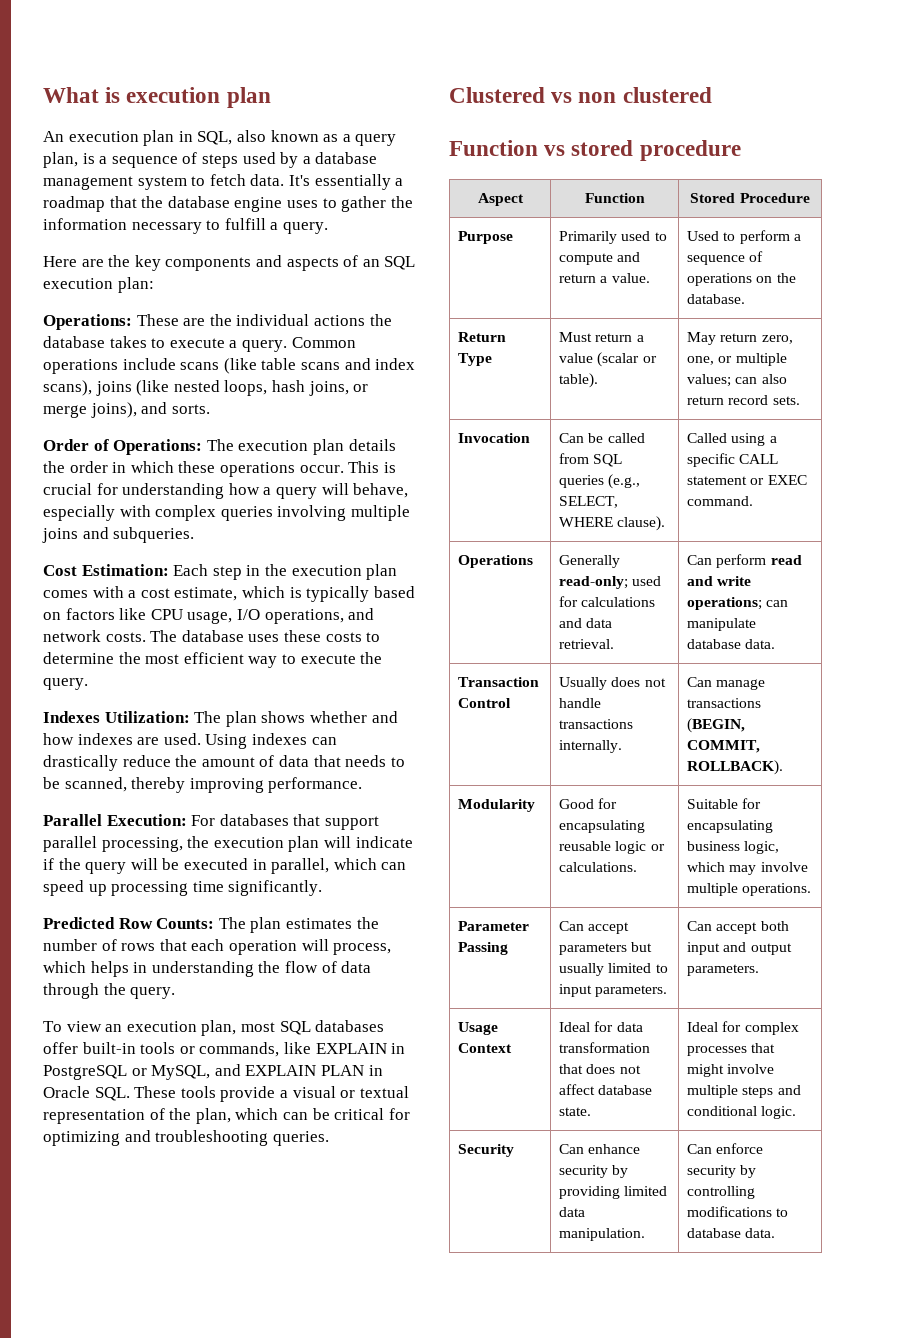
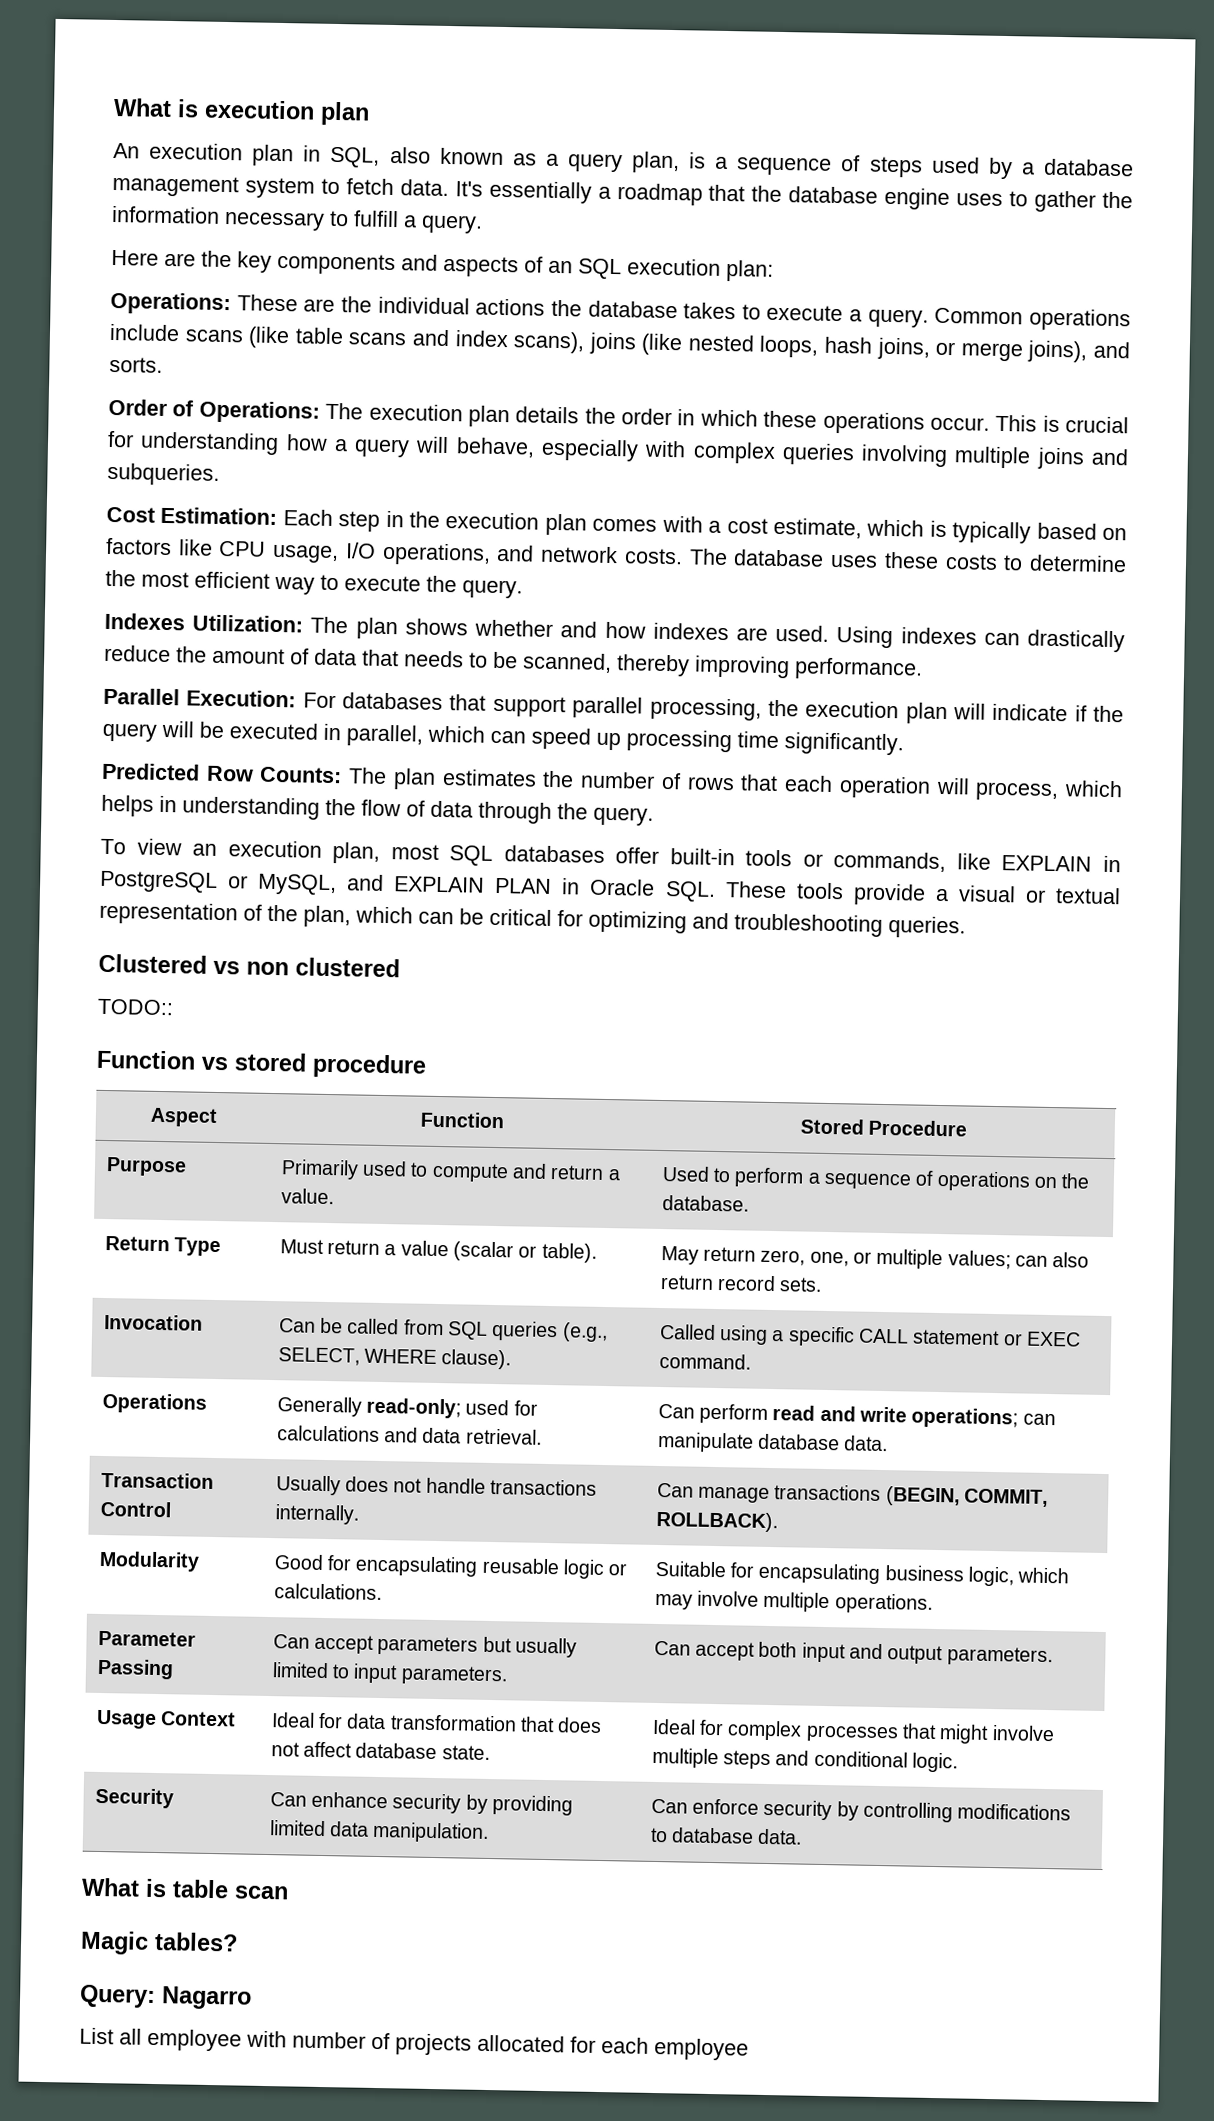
+ TODO::
+ What is table scan
+ Magic tables?
+ Query: Nagarro
+ List all employee with number of projects allocated for each employee

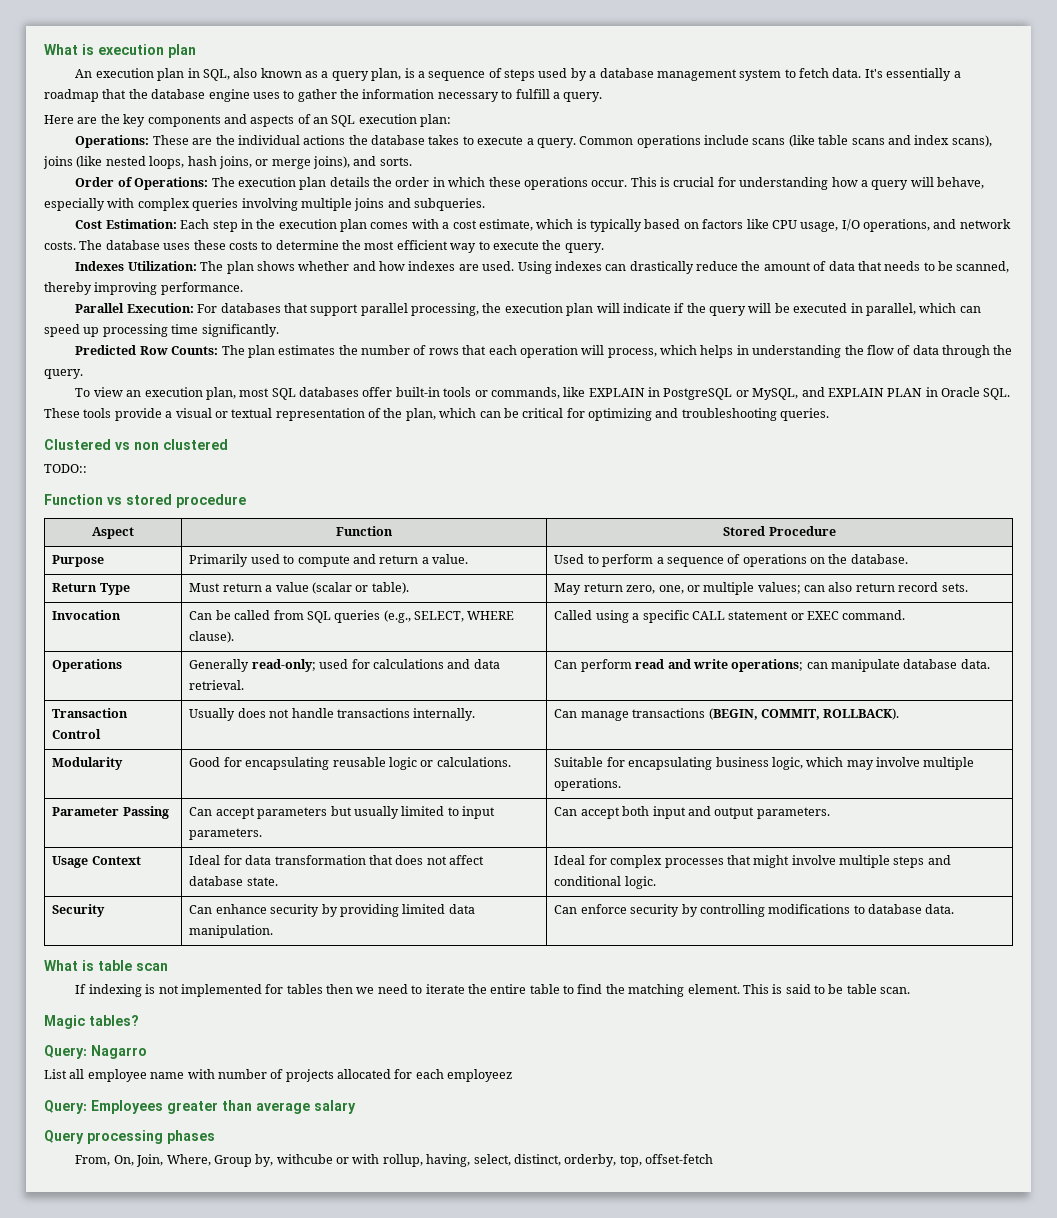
+ If indexing is not implemented for tables then we need to iterate the entire table to find the matching element. This is said to be table scan.
- List all employee with number of projects allocated for each employee
+ List all employee name with number of projects allocated for each employeez
+ Query: Employees greater than average salary
+ Query processing phases
+ From, On, Join, Where, Group by, withcube or with rollup, having, select, distinct, orderby, top, offset-fetch

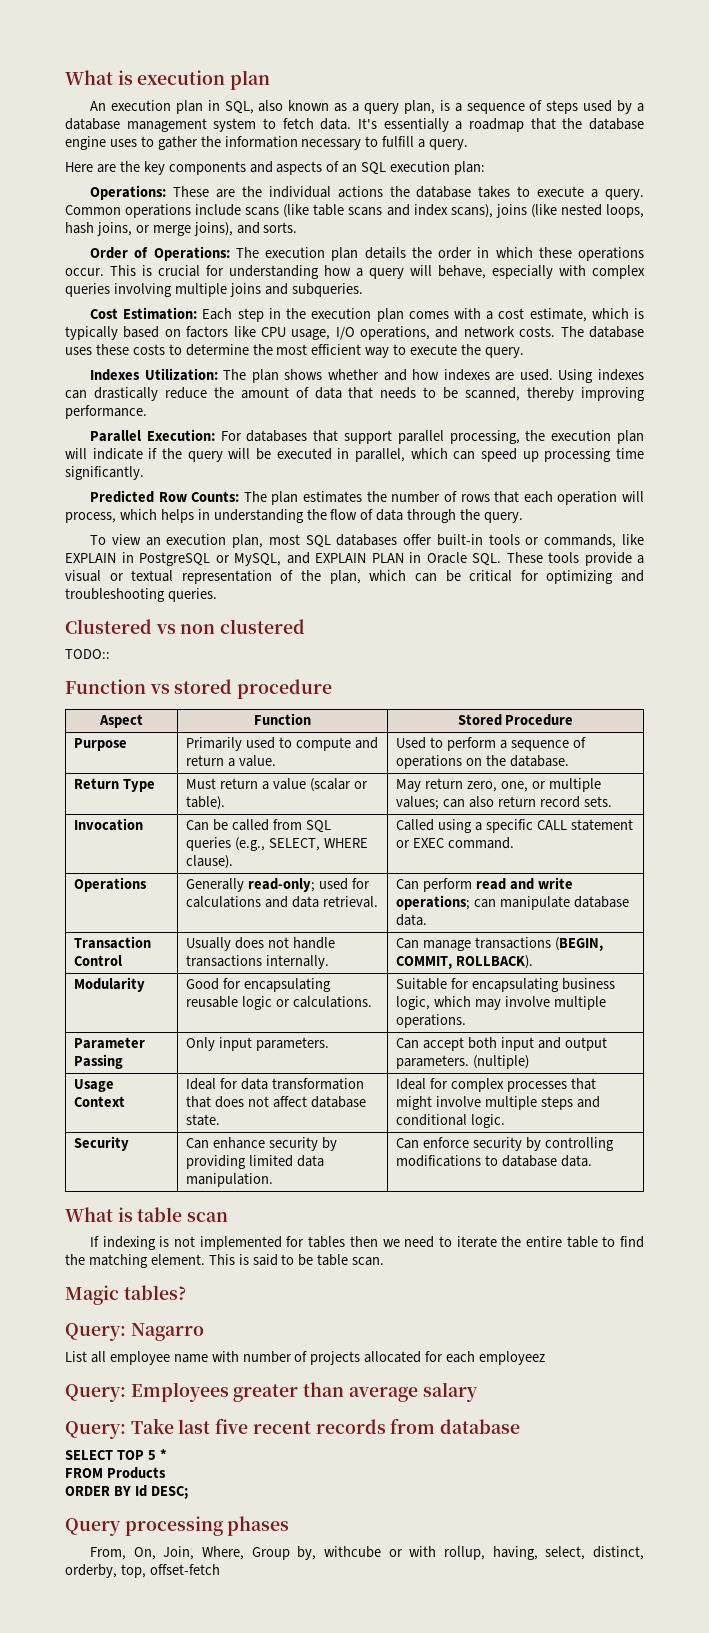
- Parameter Passing | Can accept parameters but usually limited to input parameters. | Can accept both input and output parameters.
+ Parameter Passing | Only input parameters. | Can accept both input and output parameters. (nultiple)
+ Query: Take last five recent records from database
+ SELECT TOP 5 *
+ FROM Products
+ ORDER BY Id DESC;

